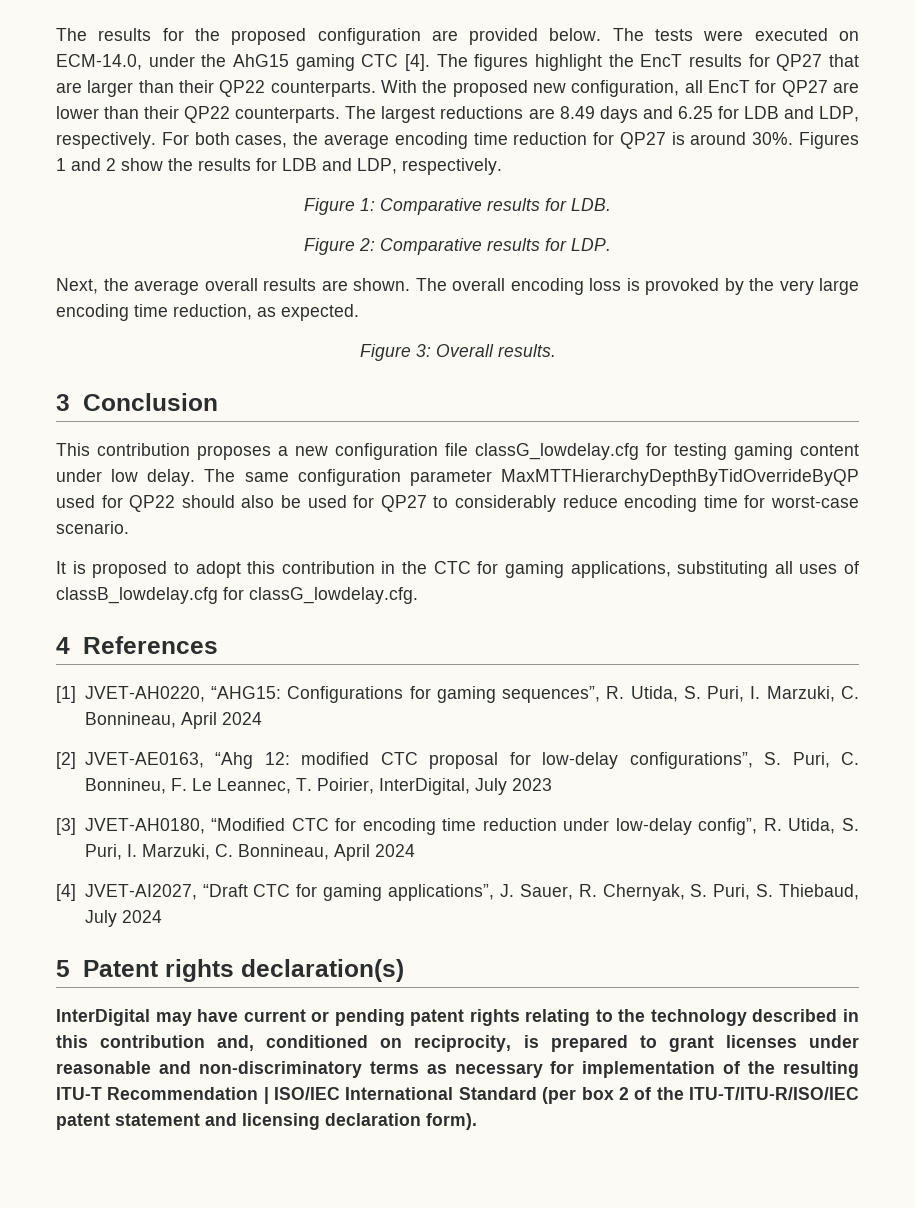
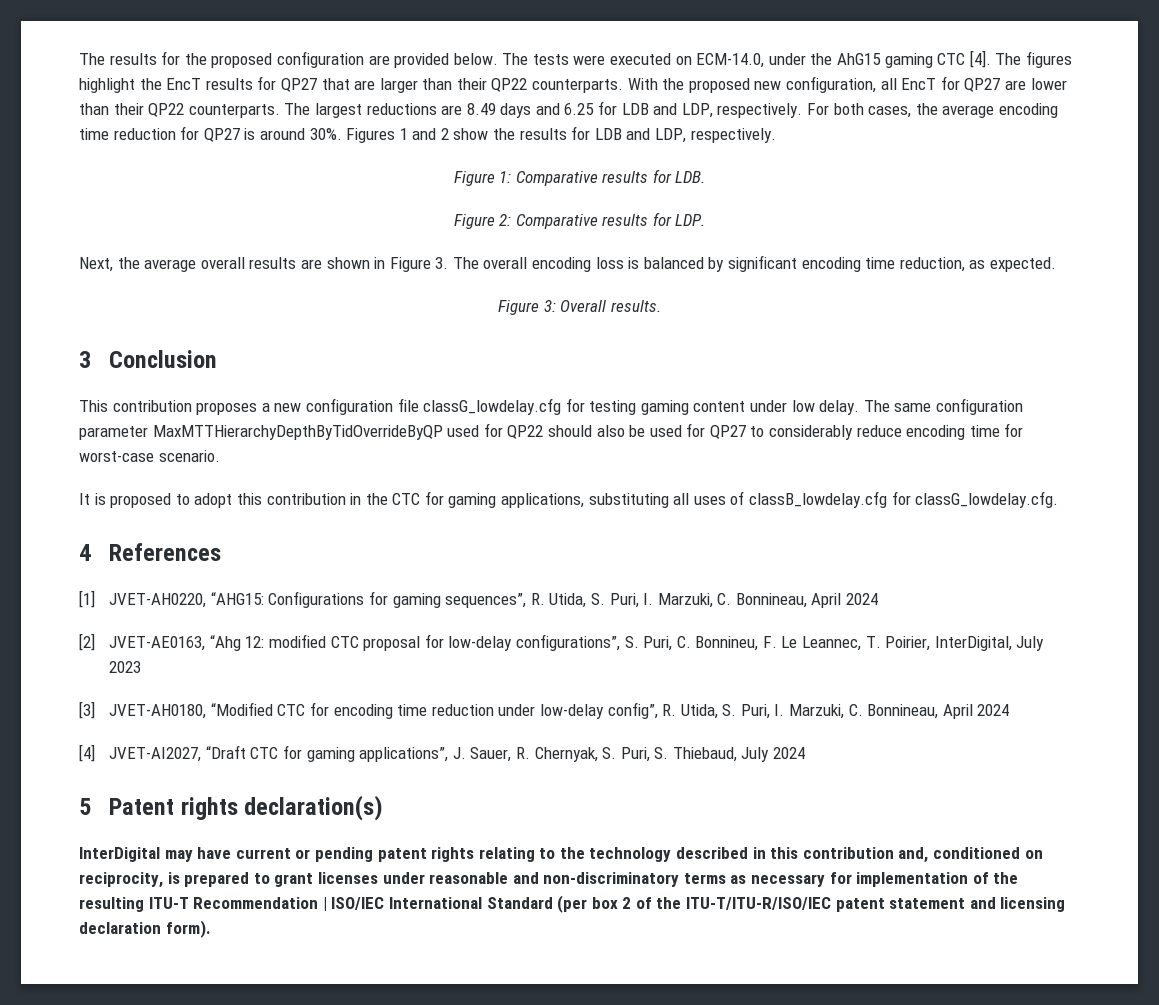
- Next, the average overall results are shown. The overall encoding loss is provoked by the very large encoding time reduction, as expected.
+ Next, the average overall results are shown in Figure 3. The overall encoding loss is balanced by significant encoding time reduction, as expected.

